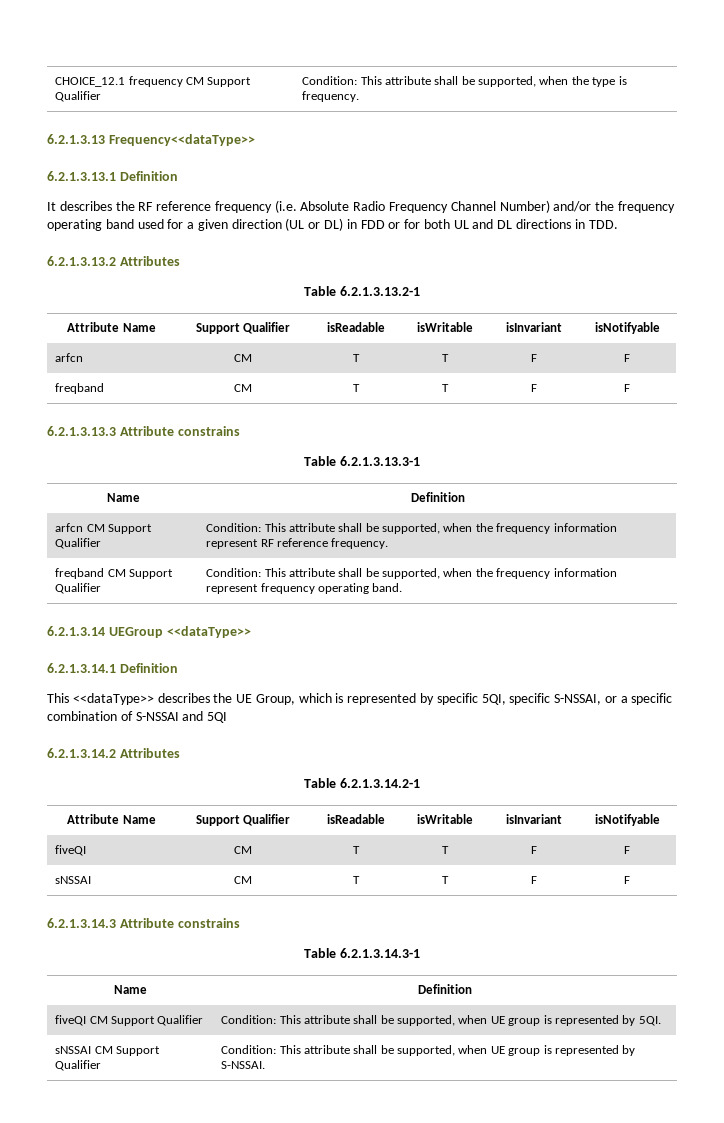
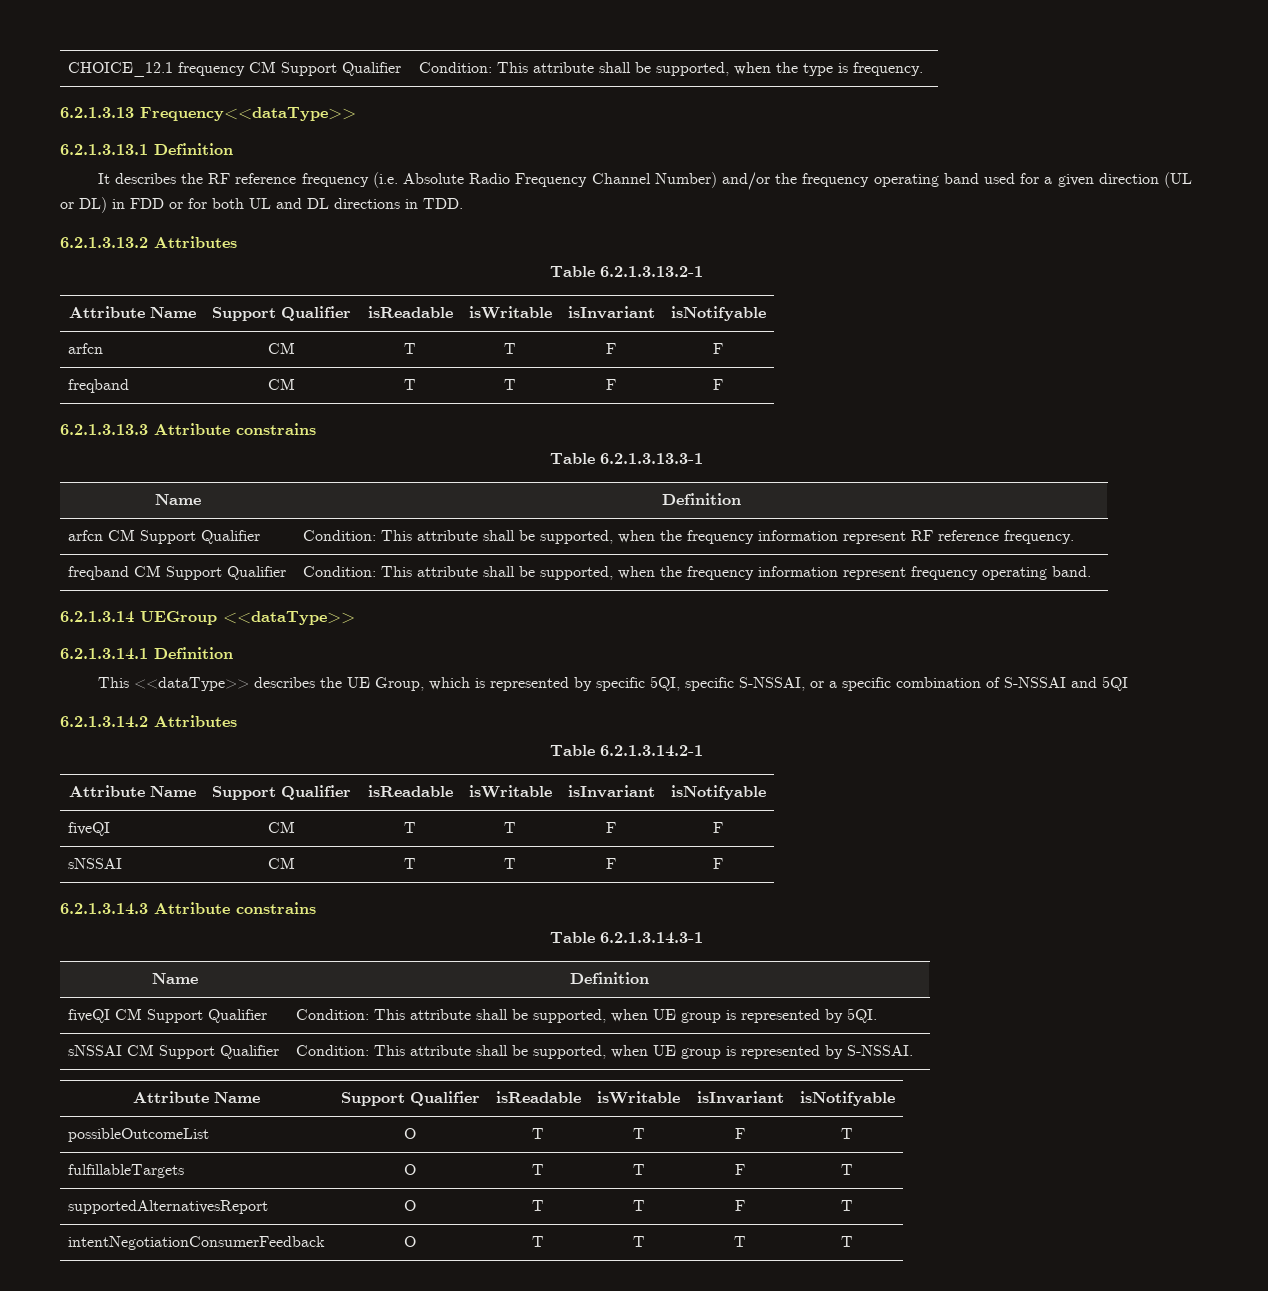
  sNSSAI CM Support Qualifier | Condition: This attribute shall be supported, when UE group is represented by S-NSSAI.
+ Attribute Name | Support Qualifier | isReadable | isWritable | isInvariant | isNotifyable
+ possibleOutcomeList | O | T | T | F | T
+ fulfillableTargets | O | T | T | F | T
+ supportedAlternativesReport | O | T | T | F | T
+ intentNegotiationConsumerFeedback | O | T | T | T | T

